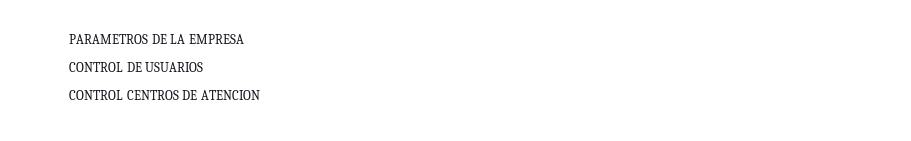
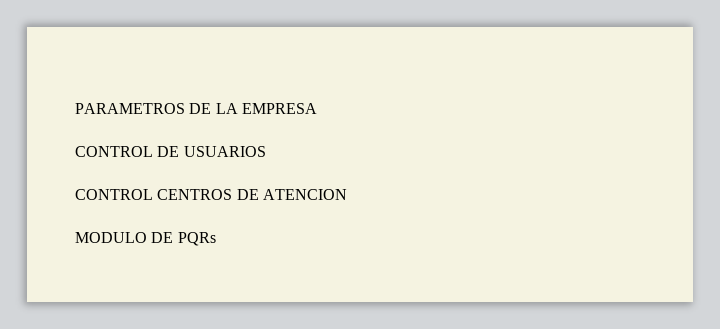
+ MODULO DE PQRs

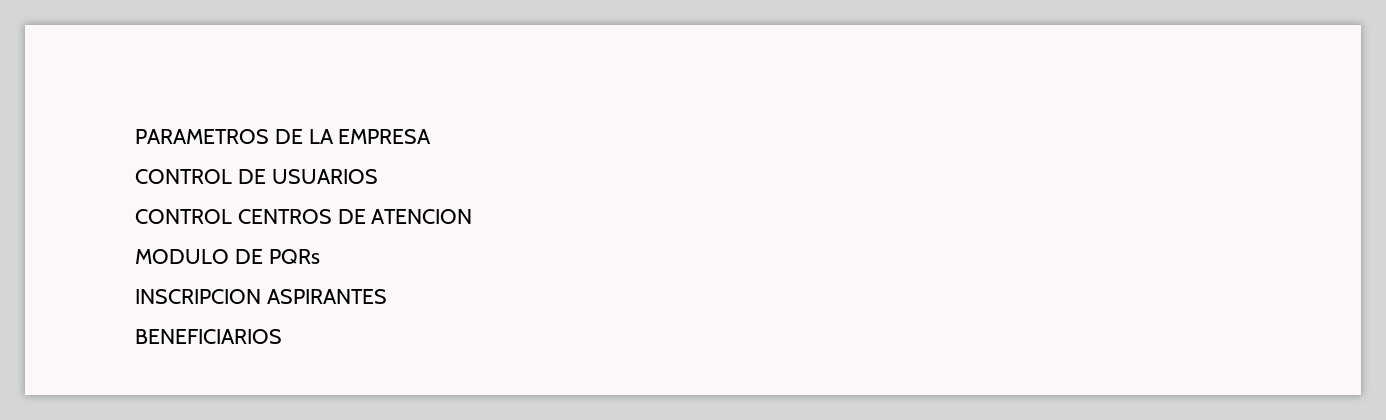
+ INSCRIPCION ASPIRANTES
+ BENEFICIARIOS

